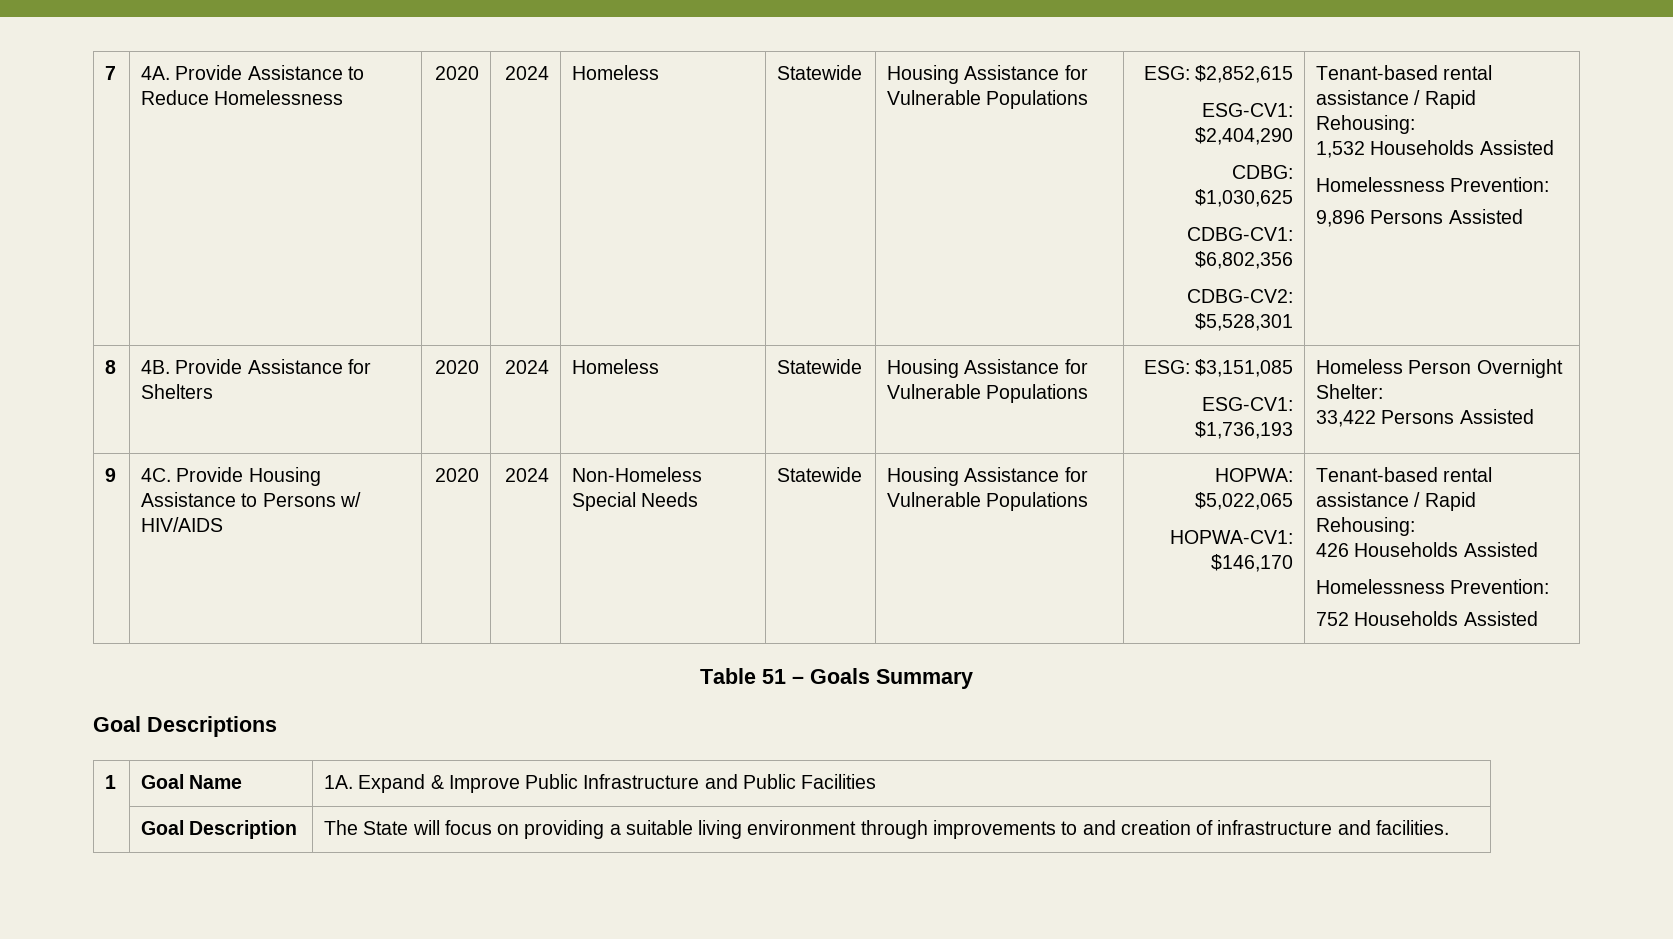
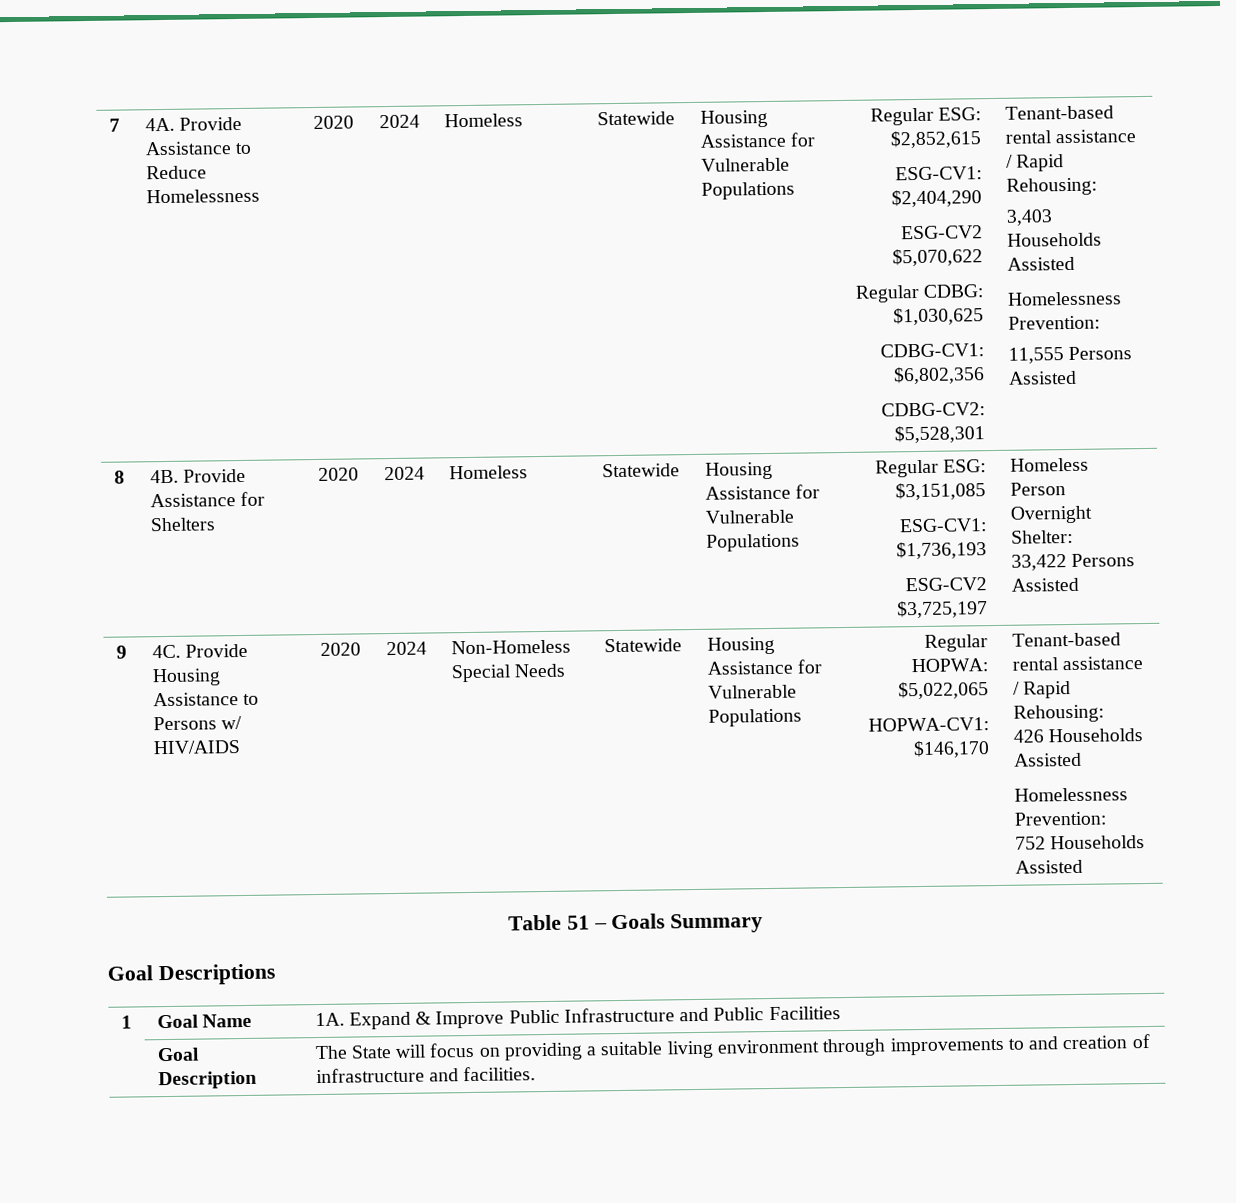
- ESG: $2,852,615
+ Regular ESG: $2,852,615
- CDBG: $1,030,625
+ ESG-CV2 $5,070,622
+ Regular CDBG: $1,030,625
- 1,532 Households Assisted
+ 3,403 Households Assisted
  Homelessness Prevention:
- 9,896 Persons Assisted
+ 11,555 Persons Assisted
- 8 | 4B. Provide Assistance for Shelters | 2020 | 2024 | Homeless | Statewide | Housing Assistance for Vulnerable Populations | ESG: $3,151,085
- ESG-CV1: $1,736,193 | Homeless Person Overnight Shelter:
+ 8 | 4B. Provide Assistance for Shelters | 2020 | 2024 | Homeless | Statewide | Housing Assistance for Vulnerable Populations | Regular ESG: $3,151,085
+ ESG-CV1: $1,736,193
+ ESG-CV2 $3,725,197 | Homeless Person Overnight Shelter:
- 9 | 4C. Provide Housing Assistance to Persons w/ HIV/AIDS | 2020 | 2024 | Non-Homeless Special Needs | Statewide | Housing Assistance for Vulnerable Populations | HOPWA: $5,022,065
+ 9 | 4C. Provide Housing Assistance to Persons w/ HIV/AIDS | 2020 | 2024 | Non-Homeless Special Needs | Statewide | Housing Assistance for Vulnerable Populations | Regular HOPWA: $5,022,065

